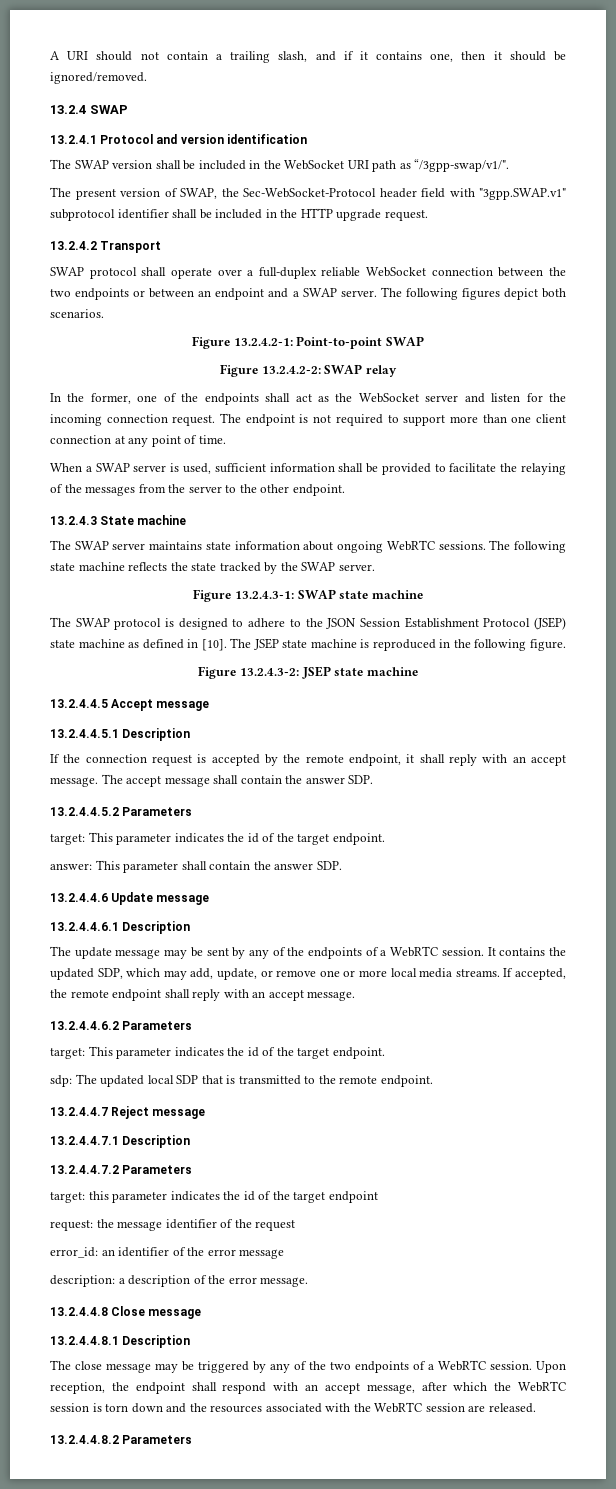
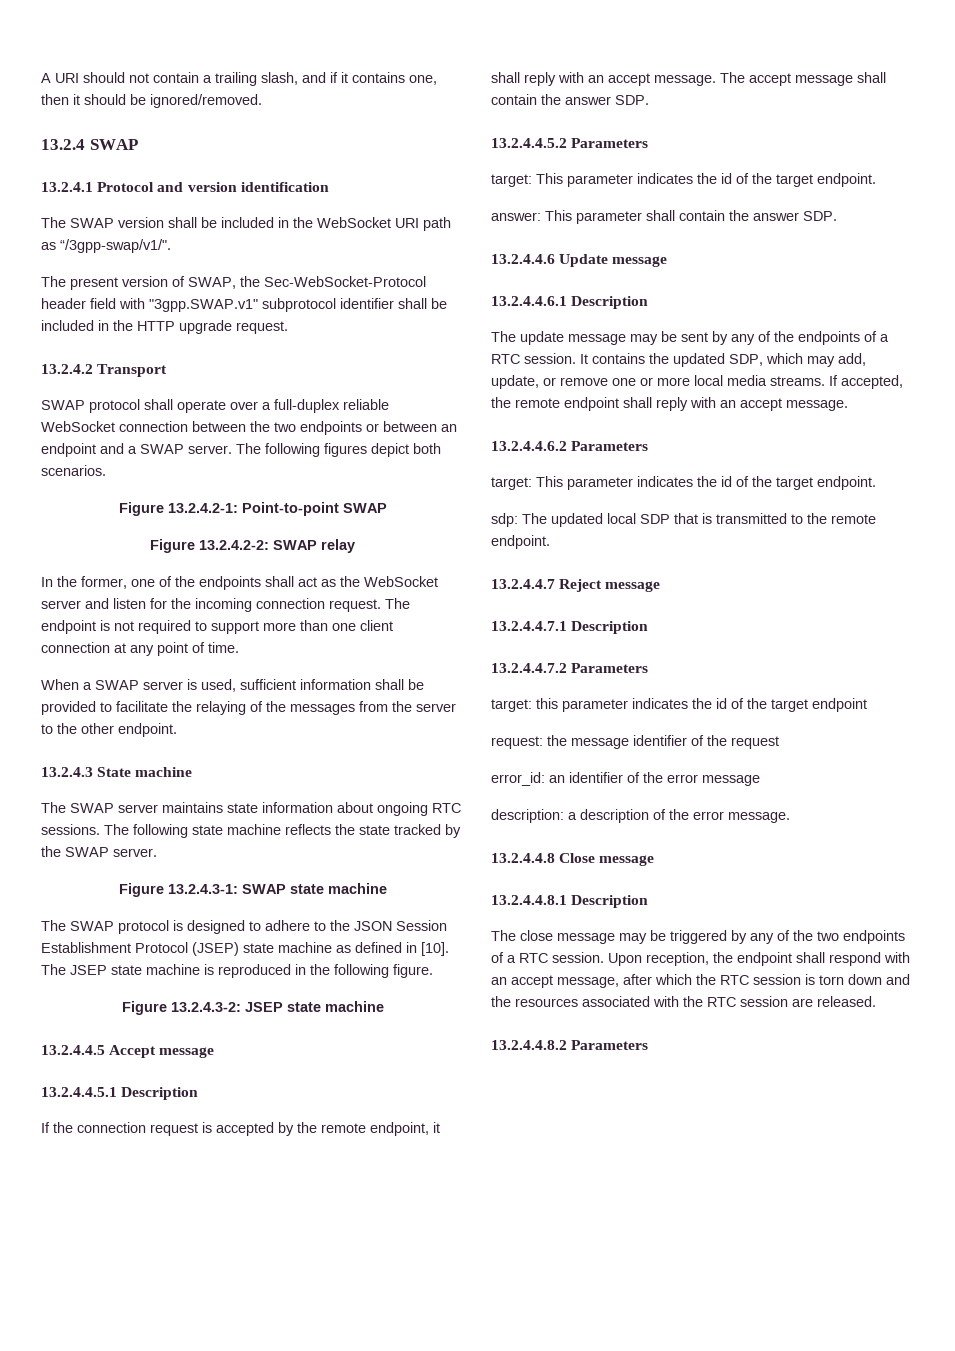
- The SWAP server maintains state information about ongoing WebRTC sessions.
+ The SWAP server maintains state information about ongoing RTC sessions.
- The update message may be sent by any of the endpoints of a WebRTC session.
+ The update message may be sent by any of the endpoints of a RTC session.
- The close message may be triggered by any of the two endpoints of a WebRTC session.
+ The close message may be triggered by any of the two endpoints of a RTC session.
- Upon reception, the endpoint shall respond with an accept message, after which the WebRTC session is torn down and the resources associated with the WebRTC session are released.
+ Upon reception, the endpoint shall respond with an accept message, after which the RTC session is torn down and the resources associated with the RTC session are released.

